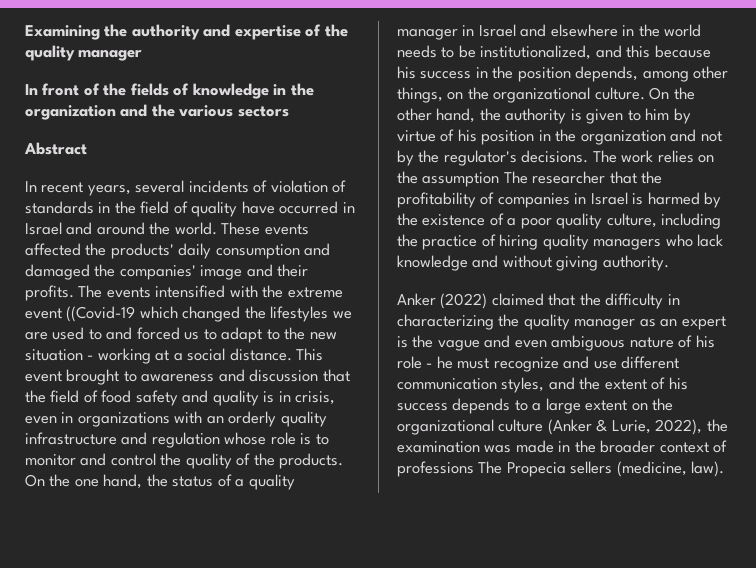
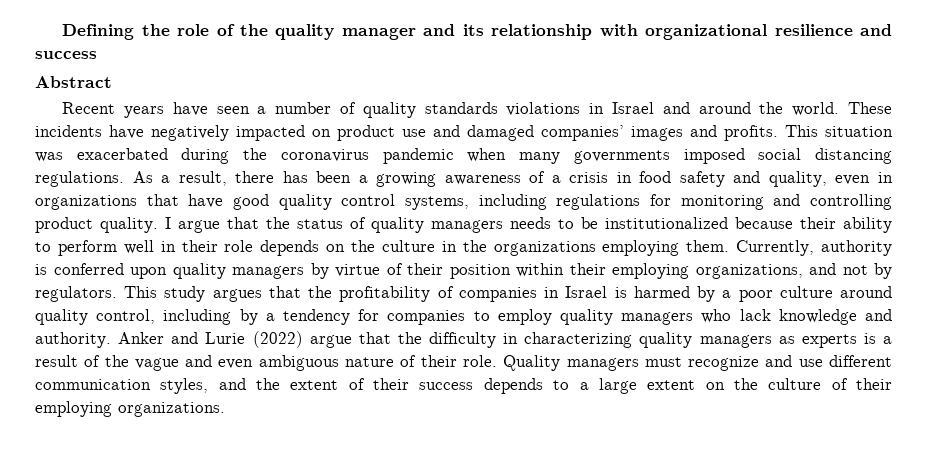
- Examining the authority and expertise of the quality manager
- In front of the fields of knowledge in the organization and the various sectors
+ Defining the role of the quality manager and its relationship with organizational resilience and success
  Abstract
- In recent years, several incidents of violation of standards in the field of quality have occurred in Israel and around the world.
+ Recent years have seen a number of quality standards violations in Israel and around the world.
- These events affected the products' daily consumption and damaged the companies' image and their profits. The events intensified with the extreme event ((Covid-19 which changed the lifestyles we are used to and forced us to adapt to the new situation - working at a social distance. This event brought to awareness and discussion that the field of food safety and quality is in crisis, even in organizations with an orderly quality infrastructure and regulation whose role is to monitor and control the quality of the products. On the one hand, the status of a quality manager in Israel and elsewhere in the world needs to be institutionalized, and this because his success in the position depends, among other things, on the organizational culture. On the other hand, the authority is given to him by virtue of his position in the organization and not by the regulator's decisions. The work relies on the assumption The researcher that the profitability of companies in Israel is harmed by the existence of a poor quality culture, including the practice of hiring quality managers who lack knowledge and without giving authority.
- Anker (2022) claimed that the difficulty in characterizing the quality manager as an expert is the vague and even ambiguous nature of his role - he must recognize and use different communication styles, and the extent of his success depends to a large extent on the organizational culture (Anker & Lurie, 2022), the examination was made in the broader context of professions The Propecia sellers (medicine, law).
+ These incidents have negatively impacted on product use and damaged companies’ images and profits. This situation was exacerbated during the coronavirus pandemic when many governments imposed social distancing regulations. As a result, there has been a growing awareness of a crisis in food safety and quality, even in organizations that have good quality control systems, including regulations for monitoring and controlling product quality. I argue that the status of quality managers needs to be institutionalized because their ability to perform well in their role depends on the culture in the organizations employing them. Currently, authority is conferred upon quality managers by virtue of their position within their employing organizations, and not by regulators. This study argues that the profitability of companies in Israel is harmed by a poor culture around quality control, including by a tendency for companies to employ quality managers who lack knowledge and authority. Anker and Lurie (2022) argue that the difficulty in characterizing quality managers as experts is a result of the vague and even ambiguous nature of their role. Quality managers must recognize and use different communication styles, and the extent of their success depends to a large extent on the culture of their employing organizations.

